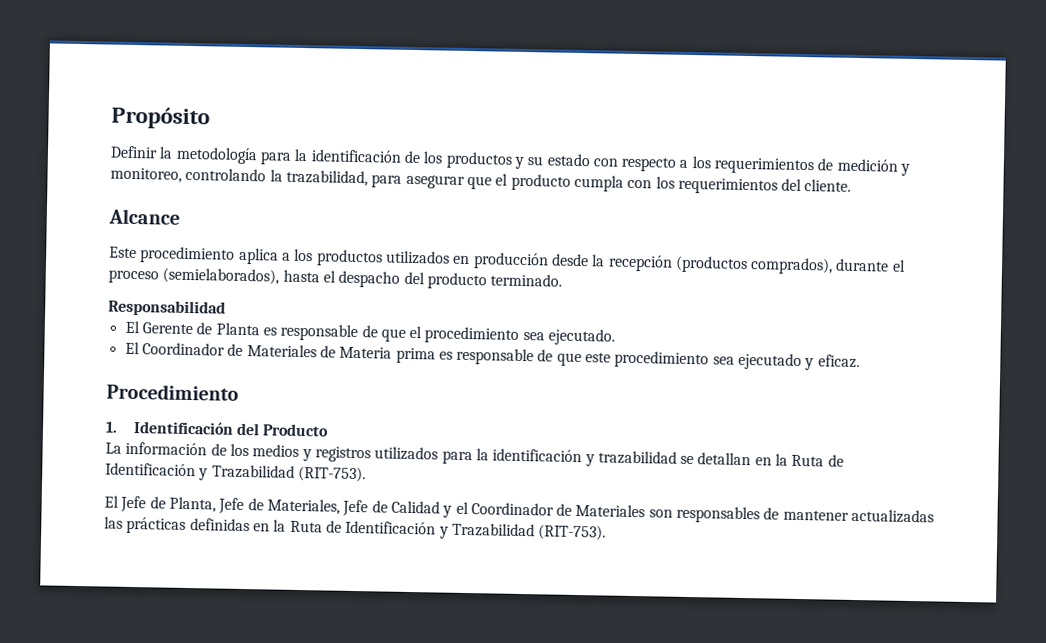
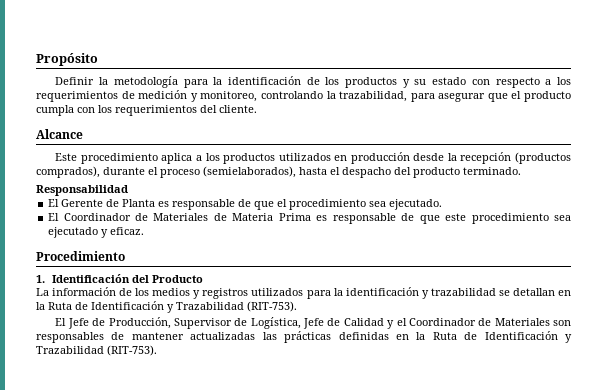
- El Coordinador de Materiales de Materia prima es responsable de que este procedimiento sea ejecutado y eficaz.
+ El Coordinador de Materiales de Materia Prima es responsable de que este procedimiento sea ejecutado y eficaz.
- El Jefe de Planta, Jefe de Materiales, Jefe de Calidad y el Coordinador de Materiales son responsables de mantener actualizadas las prácticas definidas en la Ruta de Identificación y Trazabilidad (RIT-753).
+ El Jefe de Producción, Supervisor de Logística, Jefe de Calidad y el Coordinador de Materiales son responsables de mantener actualizadas las prácticas definidas en la Ruta de Identificación y Trazabilidad (RIT-753).

